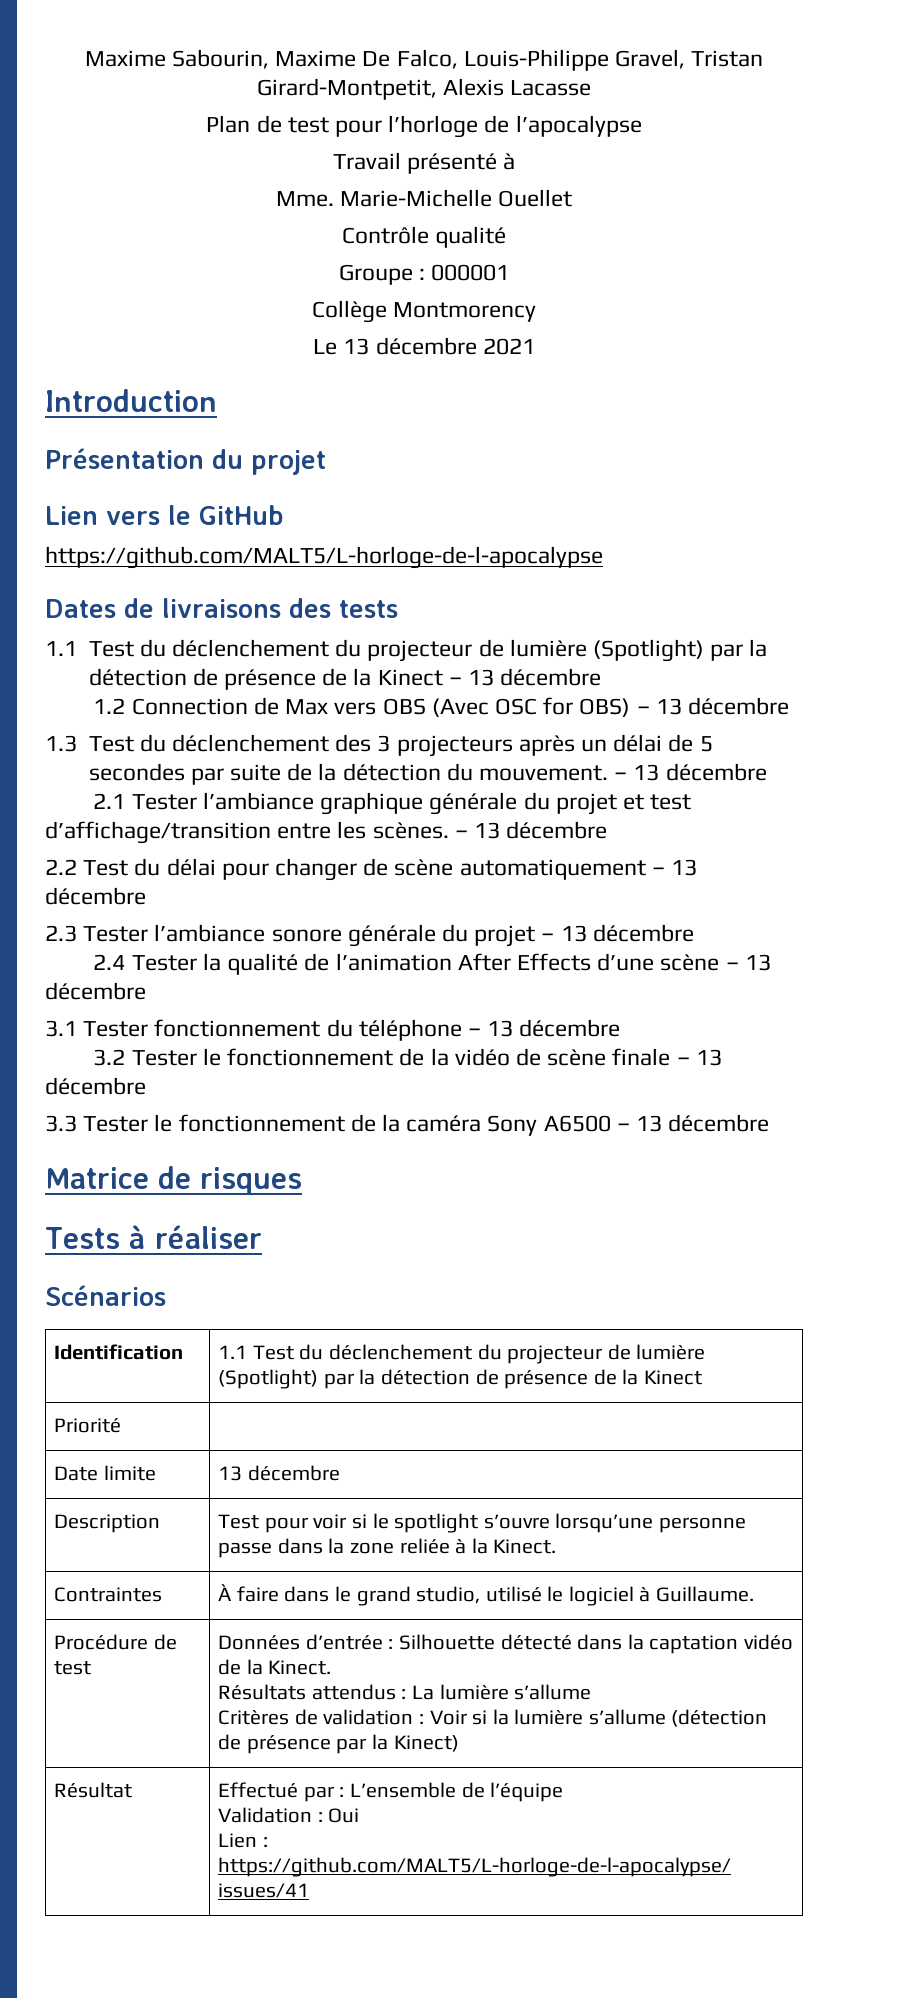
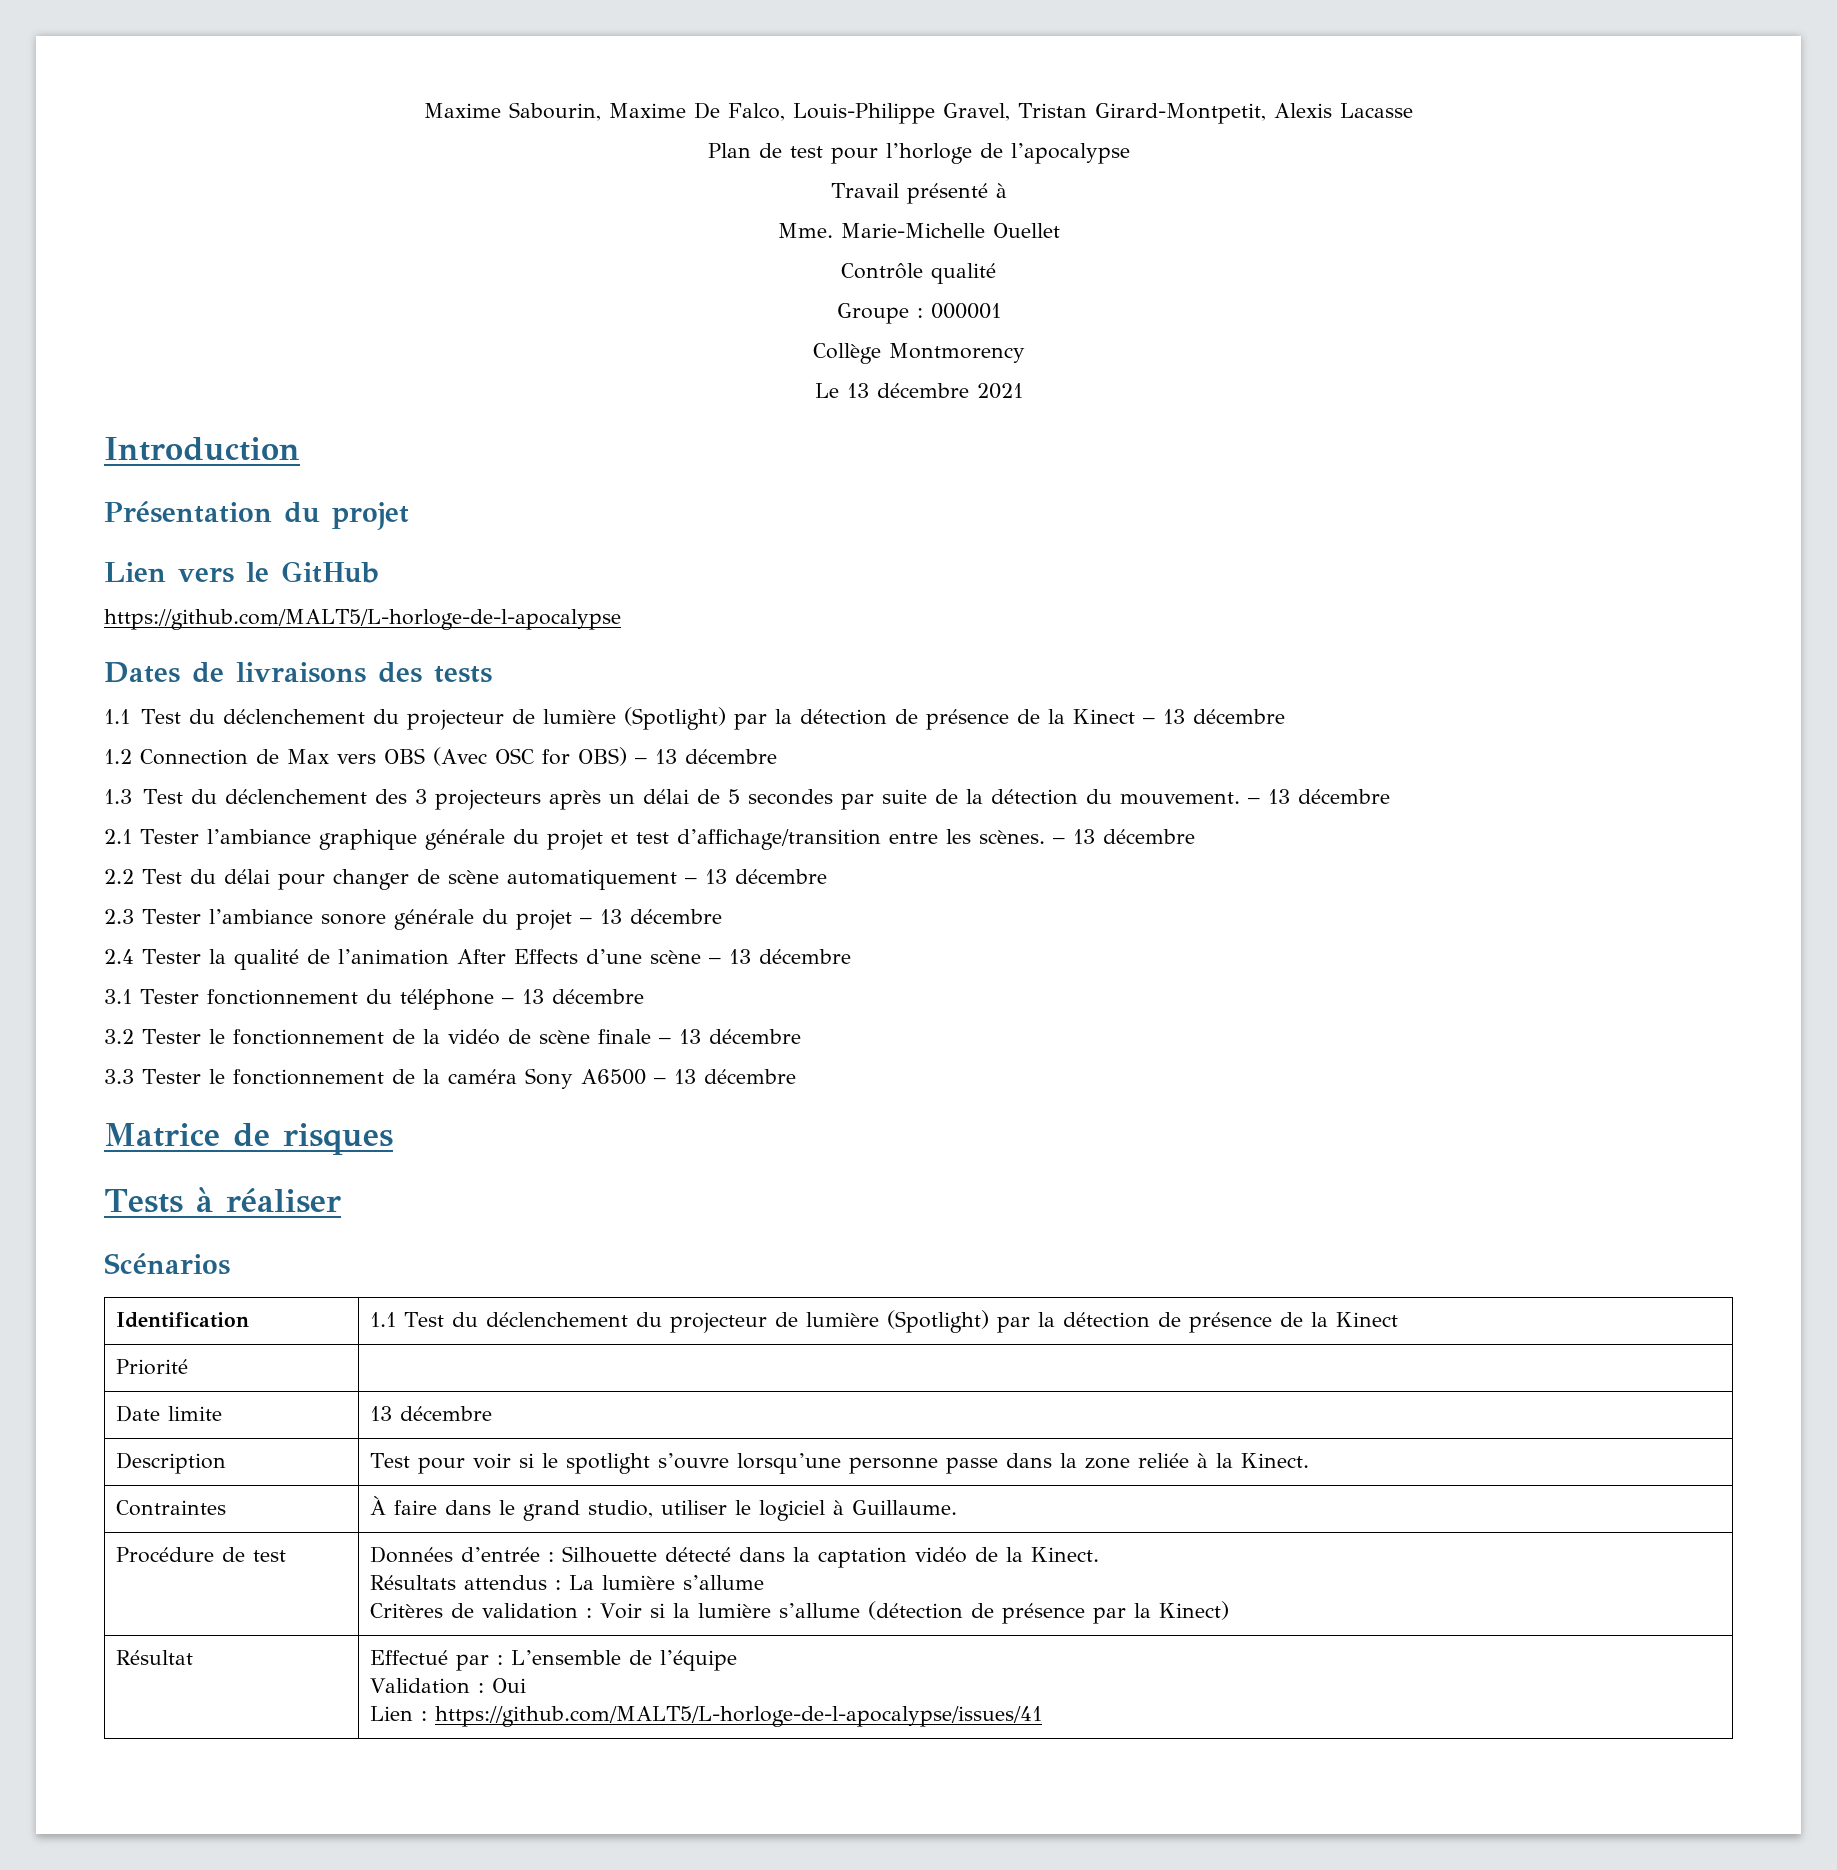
- Contraintes | À faire dans le grand studio, utilisé le logiciel à Guillaume.
+ Contraintes | À faire dans le grand studio, utiliser le logiciel à Guillaume.

